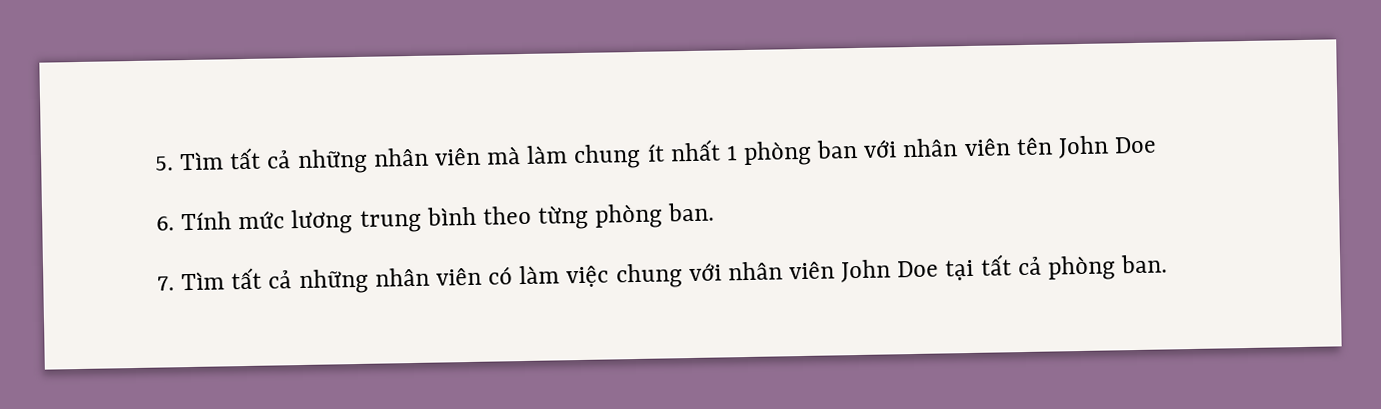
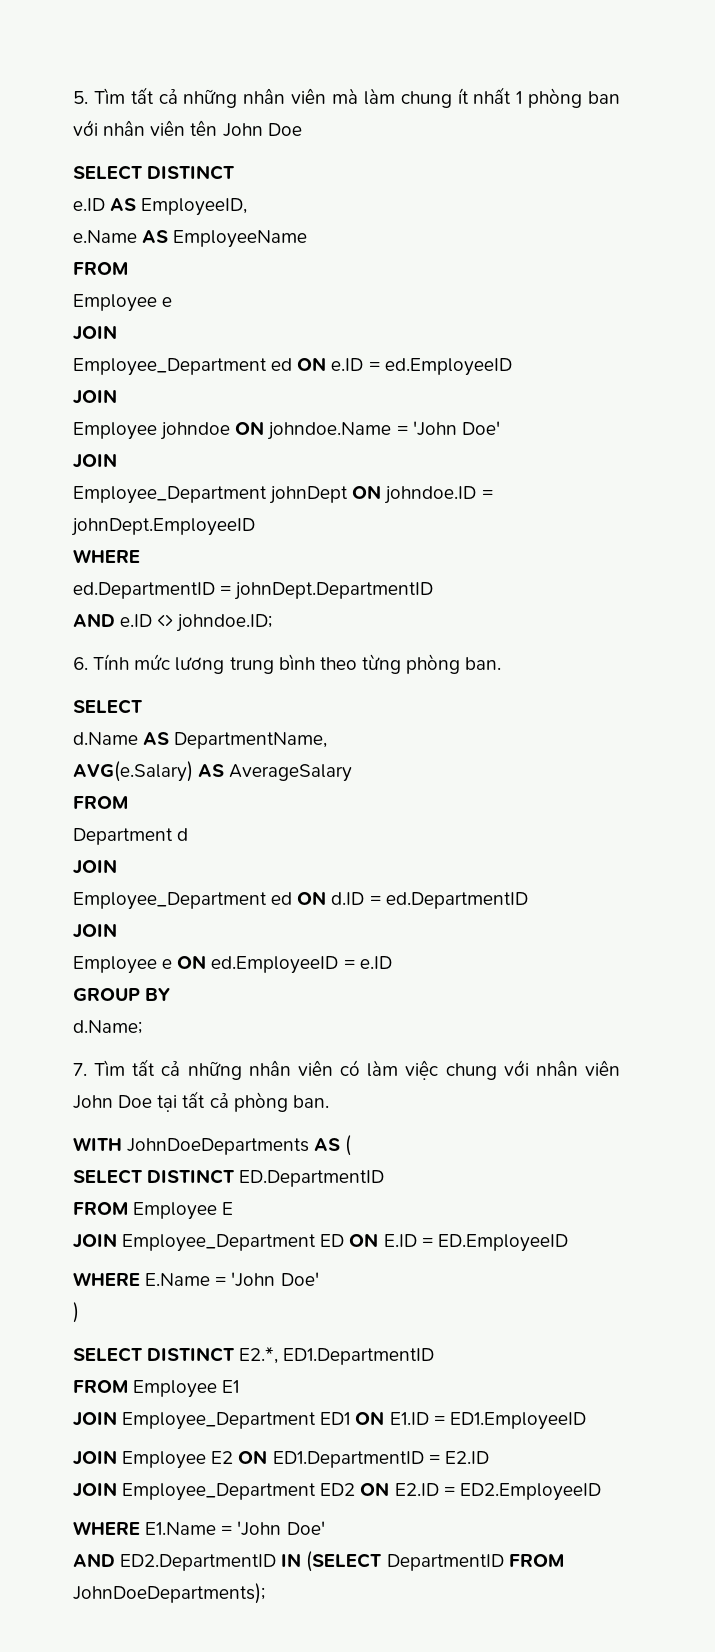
  5. Tìm tất cả những nhân viên mà làm chung ít nhất 1 phòng ban với nhân viên tên John Doe
+ SELECT DISTINCT
+ e.ID AS EmployeeID,
+ e.Name AS EmployeeName
+ FROM
+ Employee e
+ JOIN
+ Employee_Department ed ON e.ID = ed.EmployeeID
+ JOIN
+ Employee johndoe ON johndoe.Name = 'John Doe'
+ JOIN
+ Employee_Department johnDept ON johndoe.ID = johnDept.EmployeeID
+ WHERE
+ ed.DepartmentID = johnDept.DepartmentID
+ AND e.ID <> johndoe.ID;
  6. Tính mức lương trung bình theo từng phòng ban.
+ SELECT
+ d.Name AS DepartmentName,
+ AVG(e.Salary) AS AverageSalary
+ FROM
+ Department d
+ JOIN
+ Employee_Department ed ON d.ID = ed.DepartmentID
+ JOIN
+ Employee e ON ed.EmployeeID = e.ID
+ GROUP BY
+ d.Name;
+ WITH JohnDoeDepartments AS (
+ SELECT DISTINCT ED.DepartmentID
+ FROM Employee E
+ JOIN Employee_Department ED ON E.ID = ED.EmployeeID
+ WHERE E.Name = 'John Doe'
+ )
+ SELECT DISTINCT E2.*, ED1.DepartmentID
+ FROM Employee E1
+ JOIN Employee_Department ED1 ON E1.ID = ED1.EmployeeID
+ JOIN Employee E2 ON ED1.DepartmentID = E2.ID
+ JOIN Employee_Department ED2 ON E2.ID = ED2.EmployeeID
+ WHERE E1.Name = 'John Doe'
+ AND ED2.DepartmentID IN (SELECT DepartmentID FROM JohnDoeDepartments);

